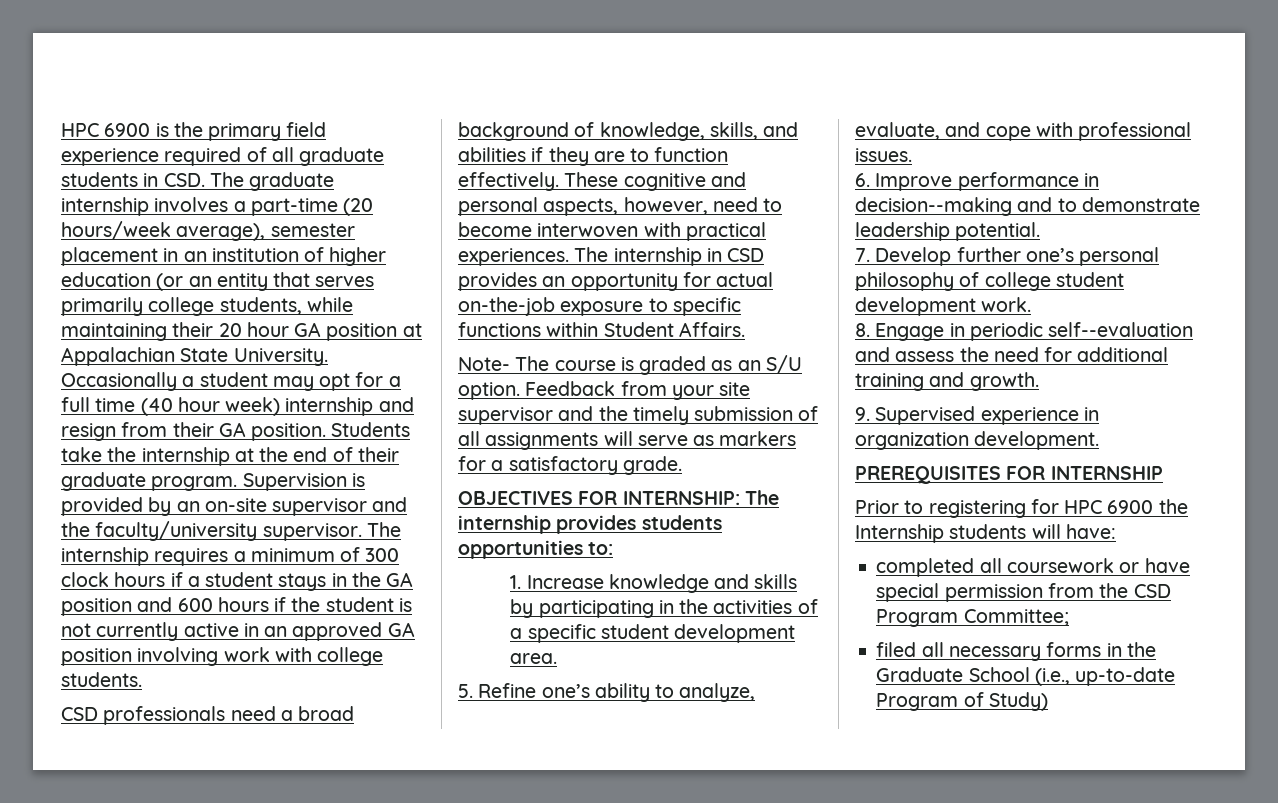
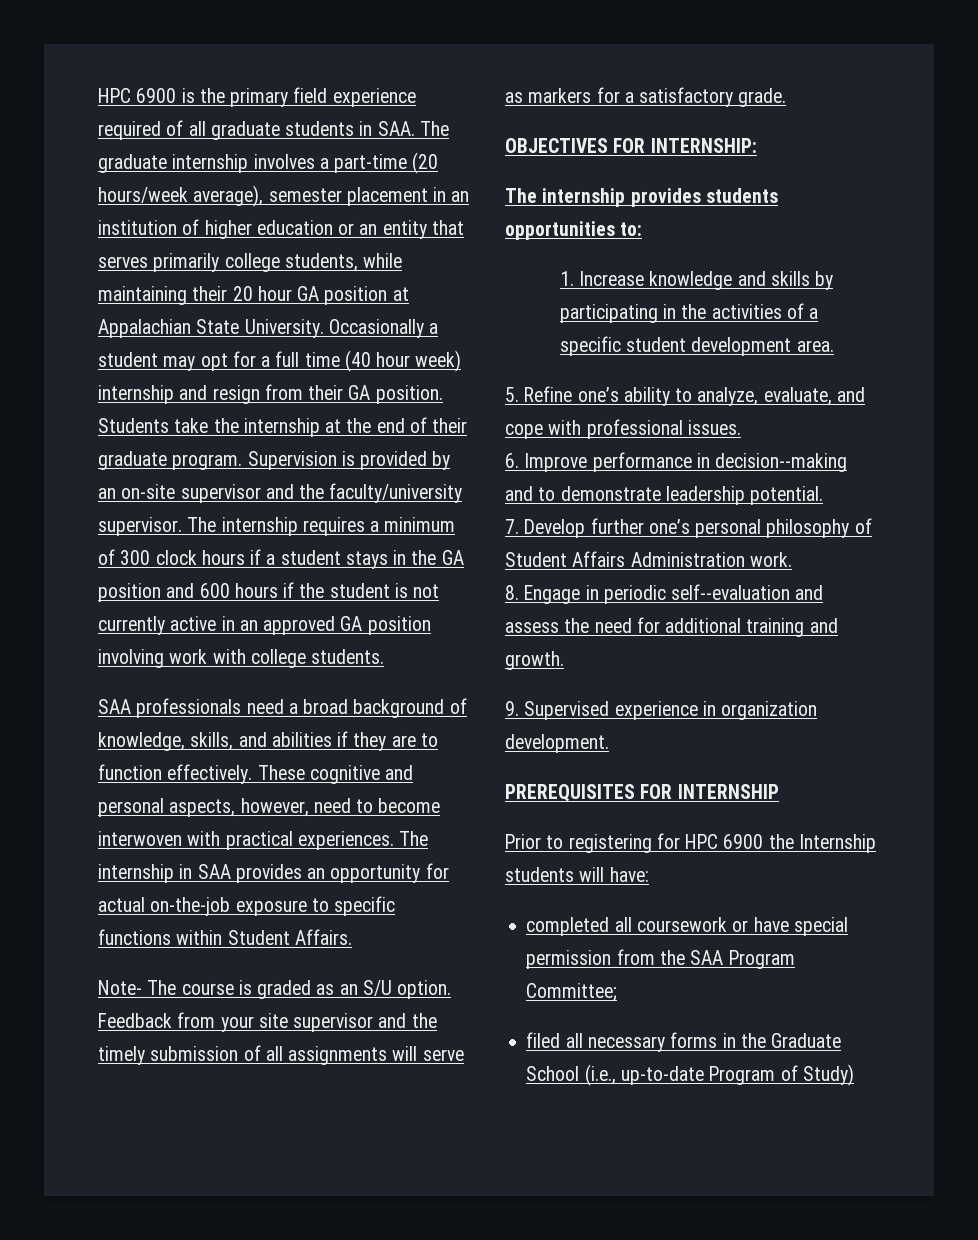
- HPC 6900 is the primary field experience required of all graduate students in CSD. The graduate internship involves a part-time (20 hours/week average), semester placement in an institution of higher education (or an entity that serves primarily college students, while maintaining their 20 hour GA position at Appalachian State University.
+ HPC 6900 is the primary field experience required of all graduate students in SAA. The graduate internship involves a part-time (20 hours/week average), semester placement in an institution of higher education or an entity that serves primarily college students, while maintaining their 20 hour GA position at Appalachian State University.
- CSD professionals need a broad background of knowledge, skills, and abilities if they are to function effectively.
+ SAA professionals need a broad background of knowledge, skills, and abilities if they are to function effectively.
- The internship in CSD provides an opportunity for actual on-the-job exposure to specific functions within Student Affairs.
+ The internship in SAA provides an opportunity for actual on-the-job exposure to specific functions within Student Affairs.
- OBJECTIVES FOR INTERNSHIP: The internship provides students opportunities to:
+ OBJECTIVES FOR INTERNSHIP:
+ The internship provides students opportunities to:
- 7. Develop further one’s personal philosophy of college student development work.
+ 7. Develop further one’s personal philosophy of Student Affairs Administration work.
- completed all coursework or have special permission from the CSD Program Committee;
+ completed all coursework or have special permission from the SAA Program Committee;

